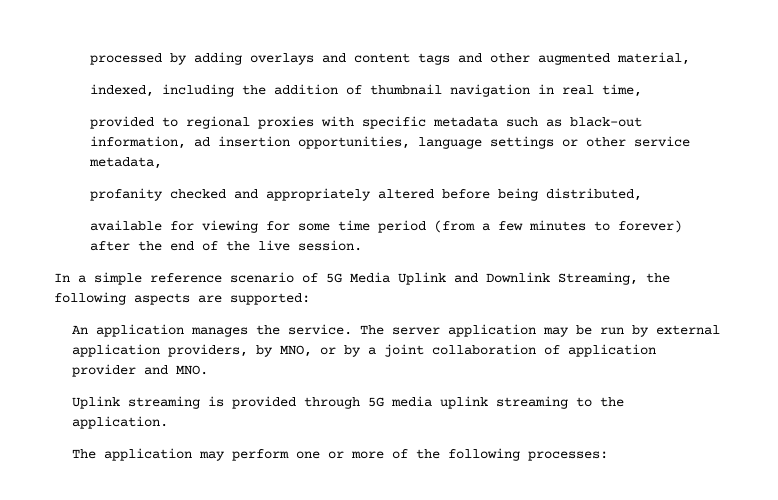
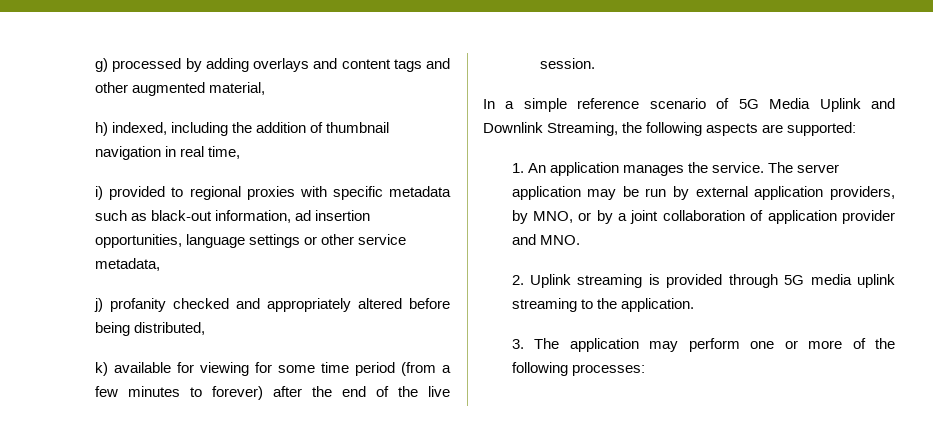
- processed by adding overlays and content tags and other augmented material,
+ g) processed by adding overlays and content tags and other augmented material,
- indexed, including the addition of thumbnail navigation in real time,
+ h) indexed, including the addition of thumbnail navigation in real time,
- provided to regional proxies with specific metadata such as black-out information, ad insertion opportunities, language settings or other service metadata,
+ i) provided to regional proxies with specific metadata such as black-out information, ad insertion opportunities, language settings or other service metadata,
- profanity checked and appropriately altered before being distributed,
+ j) profanity checked and appropriately altered before being distributed,
- available for viewing for some time period (from a few minutes to forever) after the end of the live session.
+ k) available for viewing for some time period (from a few minutes to forever) after the end of the live session.
- An application manages the service.
+ 1. An application manages the service.
- Uplink streaming is provided through 5G media uplink streaming to the application.
+ 2. Uplink streaming is provided through 5G media uplink streaming to the application.
- The application may perform one or more of the following processes:
+ 3. The application may perform one or more of the following processes:

